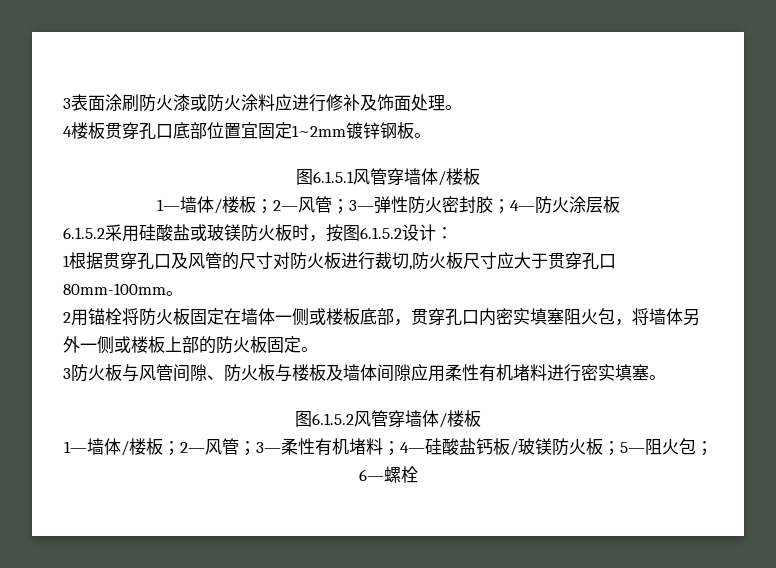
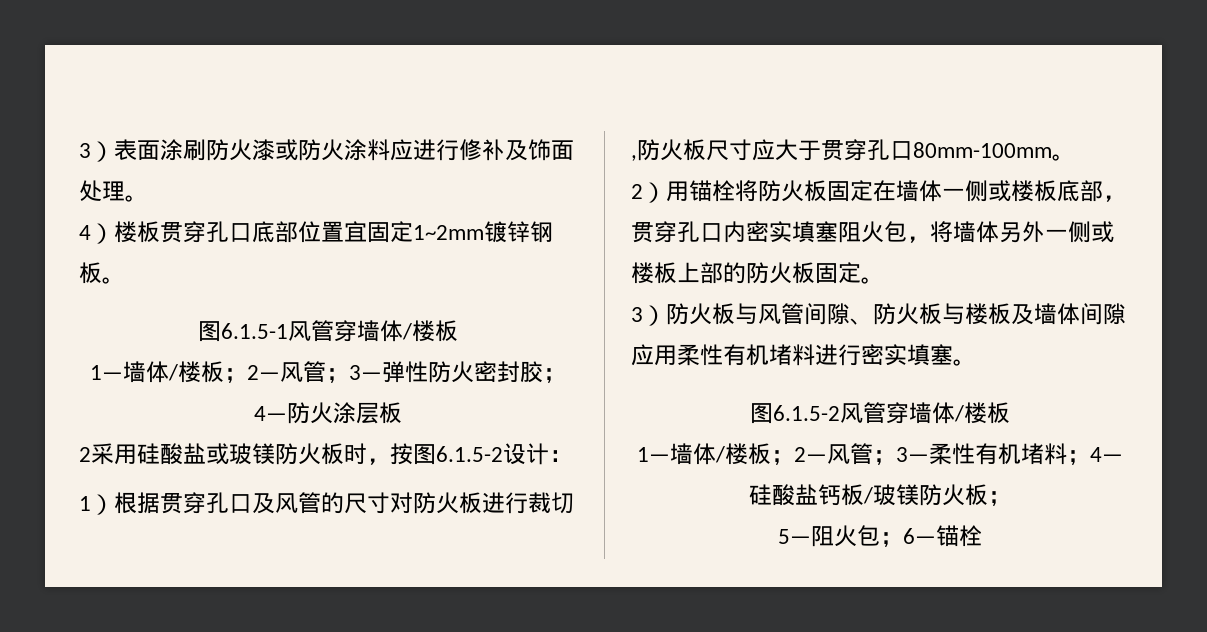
- 3表面涂刷防火漆或防火涂料应进行修补及饰面处理。
+ 3）表面涂刷防火漆或防火涂料应进行修补及饰面处理。
- 4楼板贯穿孔口底部位置宜固定1~2mm镀锌钢板。
+ 4）楼板贯穿孔口底部位置宜固定1~2mm镀锌钢板。
- 图6.1.5.1风管穿墙体/楼板
+ 图6.1.5-1风管穿墙体/楼板
- 6.1.5.2采用硅酸盐或玻镁防火板时，按图6.1.5.2设计：
+ 2采用硅酸盐或玻镁防火板时，按图6.1.5-2设计：
- 1根据贯穿孔口及风管的尺寸对防火板进行裁切,防火板尺寸应大于贯穿孔口80mm-100mm。
+ 1）根据贯穿孔口及风管的尺寸对防火板进行裁切,防火板尺寸应大于贯穿孔口80mm-100mm。
- 2用锚栓将防火板固定在墙体一侧或楼板底部，贯穿孔口内密实填塞阻火包，将墙体另外一侧或楼板上部的防火板固定。
+ 2）用锚栓将防火板固定在墙体一侧或楼板底部，贯穿孔口内密实填塞阻火包，将墙体另外一侧或楼板上部的防火板固定。
- 3防火板与风管间隙、防火板与楼板及墙体间隙应用柔性有机堵料进行密实填塞。
+ 3）防火板与风管间隙、防火板与楼板及墙体间隙应用柔性有机堵料进行密实填塞。
- 图6.1.5.2风管穿墙体/楼板
+ 图6.1.5-2风管穿墙体/楼板
- 1—墙体/楼板；2—风管；3—柔性有机堵料；4—硅酸盐钙板/玻镁防火板；5—阻火包；6—螺栓
+ 1—墙体/楼板；2—风管；3—柔性有机堵料；4—硅酸盐钙板/玻镁防火板；
+ 5—阻火包；6—锚栓

